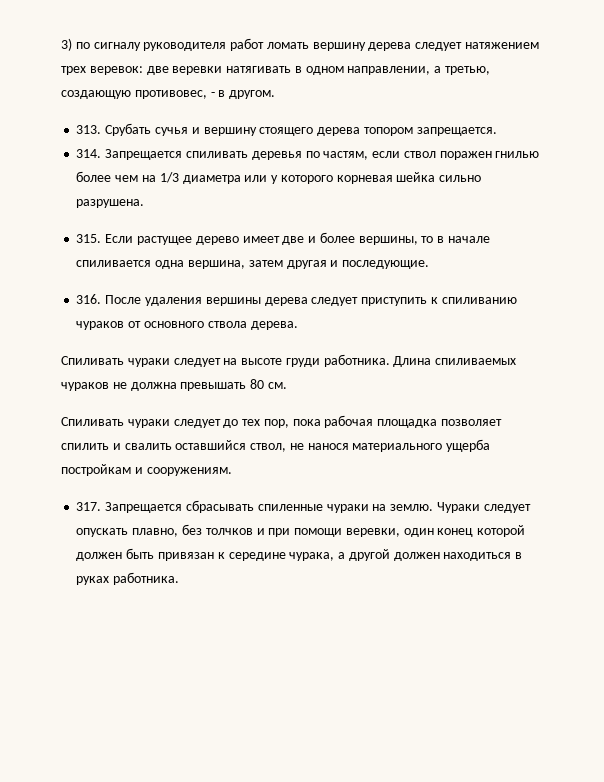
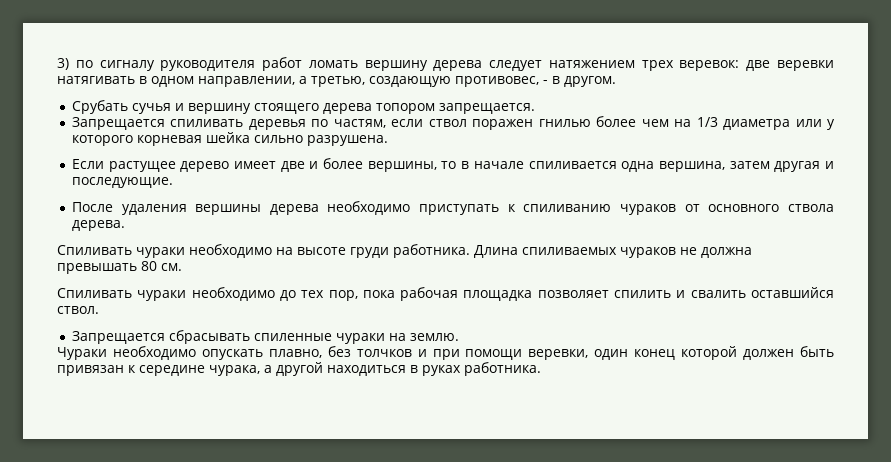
- 313. Срубать сучья и вершину стоящего дерева топором запрещается.
+ Срубать сучья и вершину стоящего дерева топором запрещается.
- 314. Запрещается спиливать деревья по частям, если ствол поражен гнилью более чем на 1/3 диаметра или у которого корневая шейка сильно разрушена.
+ Запрещается спиливать деревья по частям, если ствол поражен гнилью более чем на 1/3 диаметра или у которого корневая шейка сильно разрушена.
- 315. Если растущее дерево имеет две и более вершины, то в начале спиливается одна вершина, затем другая и последующие.
+ Если растущее дерево имеет две и более вершины, то в начале спиливается одна вершина, затем другая и последующие.
- 316. После удаления вершины дерева следует приступить к спиливанию чураков от основного ствола дерева.
+ После удаления вершины дерева необходимо приступать к спиливанию чураков от основного ствола дерева.
- Спиливать чураки следует на высоте груди работника.
+ Спиливать чураки необходимо на высоте груди работника.
- Спиливать чураки следует до тех пор, пока рабочая площадка позволяет спилить и свалить оставшийся ствол, не нанося материального ущерба постройкам и сооружениям.
- 317. Запрещается сбрасывать спиленные чураки на землю. Чураки следует опускать плавно, без толчков и при помощи веревки, один конец которой должен быть привязан к середине чурака, а другой должен находиться в руках работника.
+ Спиливать чураки необходимо до тех пор, пока рабочая площадка позволяет спилить и свалить оставшийся ствол.
+ Запрещается сбрасывать спиленные чураки на землю.
+ Чураки необходимо опускать плавно, без толчков и при помощи веревки, один конец которой должен быть привязан к середине чурака, а другой находиться в руках работника.

